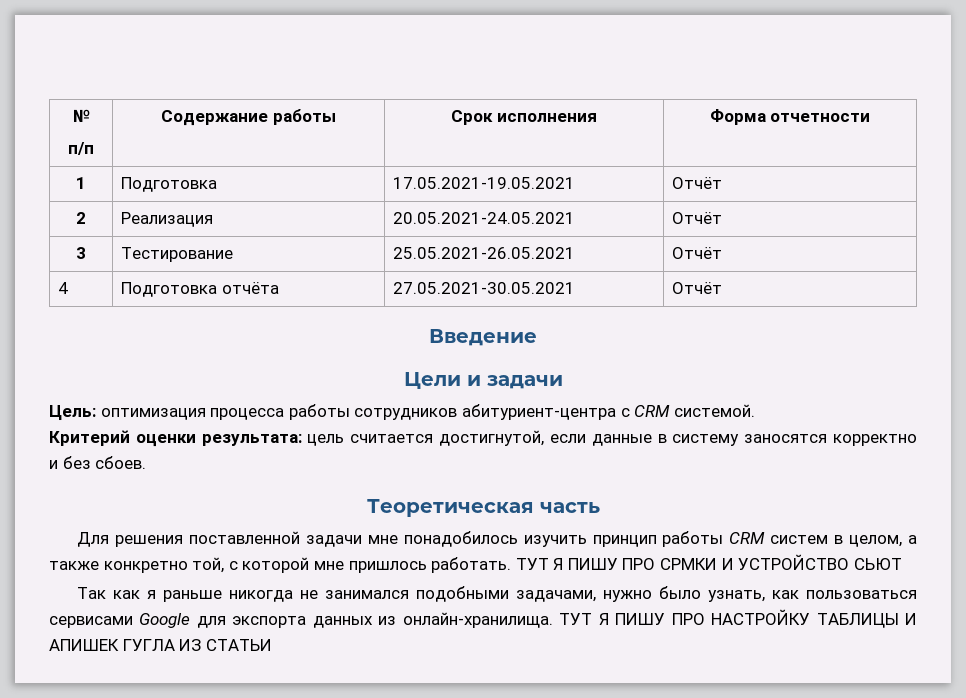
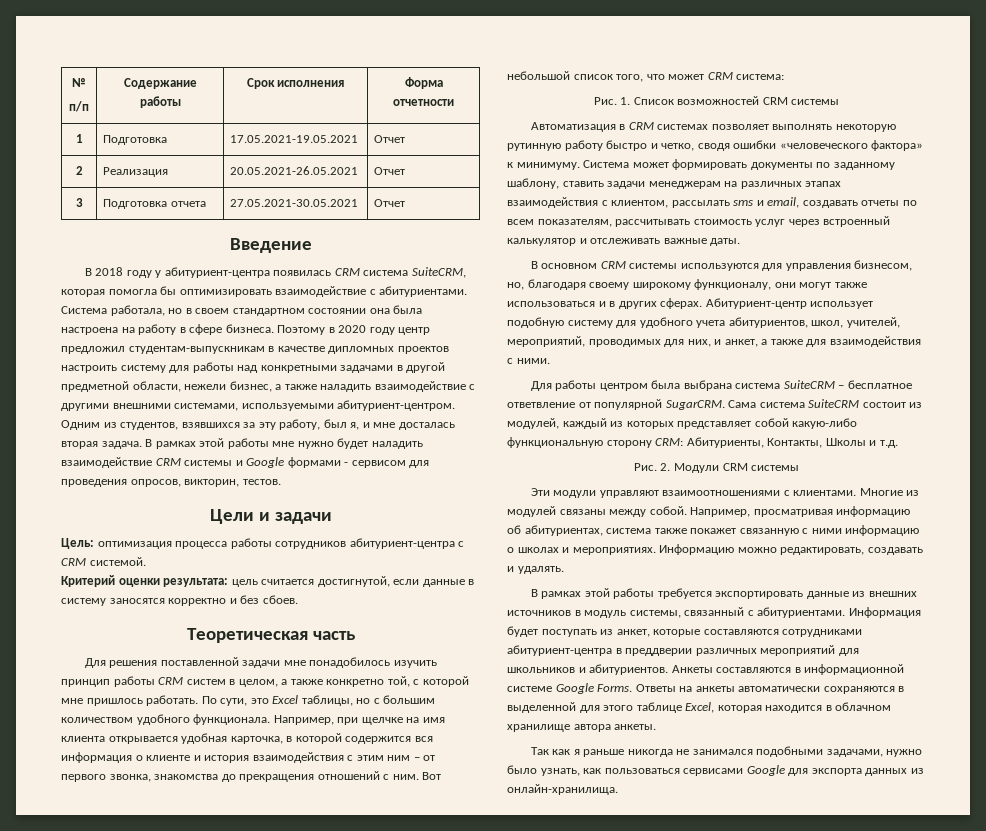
- 1 | Подготовка | 17.05.2021-19.05.2021 | Отчёт
+ 1 | Подготовка | 17.05.2021-19.05.2021 | Отчет
- 2 | Реализация | 20.05.2021-24.05.2021 | Отчёт
+ 2 | Реализация | 20.05.2021-26.05.2021 | Отчет
- 3 | Тестирование | 25.05.2021-26.05.2021 | Отчёт
- 4 | Подготовка отчёта | 27.05.2021-30.05.2021 | Отчёт
+ 3 | Подготовка отчета | 27.05.2021-30.05.2021 | Отчет
+ В 2018 году у абитуриент-центра появилась CRM система SuiteCRM, которая помогла бы оптимизировать взаимодействие с абитуриентами. Система работала, но в своем стандартном состоянии она была настроена на работу в сфере бизнеса. Поэтому в 2020 году центр предложил студентам-выпускникам в качестве дипломных проектов настроить систему для работы над конкретными задачами в другой предметной области, нежели бизнес, а также наладить взаимодействие с другими внешними системами, используемыми абитуриент-центром. Одним из студентов, взявшихся за эту работу, был я, и мне досталась вторая задача. В рамках этой работы мне нужно будет наладить взаимодействие CRM системы и Google формами - сервисом для проведения опросов, викторин, тестов.
- ТУТ Я ПИШУ ПРО СРМКИ И УСТРОЙСТВО СЬЮТ
+ По сути, это Excel таблицы, но с большим количеством удобного функционала. Например, при щелчке на имя клиента открывается удобная карточка, в которой содержится вся информация о клиенте и история взаимодействия с этим ним – от первого звонка, знакомства до прекращения отношений с ним. Вот небольшой список того, что может CRM система:
+ Рис. 1. Список возможностей CRM системы
+ Автоматизация в CRM системах позволяет выполнять некоторую рутинную работу быстро и четко, сводя ошибки «человеческого фактора» к минимуму. Система может формировать документы по заданному шаблону, ставить задачи менеджерам на различных этапах взаимодействия с клиентом, рассылать sms и email, создавать отчеты по всем показателям, рассчитывать стоимость услуг через встроенный калькулятор и отслеживать важные даты.
+ В основном CRM системы используются для управления бизнесом, но, благодаря своему широкому функционалу, они могут также использоваться и в других сферах. Абитуриент-центр использует подобную систему для удобного учета абитуриентов, школ, учителей, мероприятий, проводимых для них, и анкет, а также для взаимодействия с ними.
+ Для работы центром была выбрана система SuiteCRM – бесплатное ответвление от популярной SugarCRM. Сама система SuiteCRM состоит из модулей, каждый из которых представляет собой какую-либо функциональную сторону CRM: Абитуриенты, Контакты, Школы и т.д.
+ Рис. 2. Модули CRM системы
+ Эти модули управляют взаимоотношениями с клиентами. Многие из модулей связаны между собой. Например, просматривая информацию об абитуриентах, система также покажет связанную с ними информацию о школах и мероприятиях. Информацию можно редактировать, создавать и удалять.
+ В рамках этой работы требуется экспортировать данные из внешних источников в модуль системы, связанный с абитуриентами. Информация будет поступать из анкет, которые составляются сотрудниками абитуриент-центра в преддверии различных мероприятий для школьников и абитуриентов. Анкеты составляются в информационной системе Google Forms. Ответы на анкеты автоматически сохраняются в выделенной для этого таблице Excel, которая находится в облачном хранилище автора анкеты.
- ТУТ Я ПИШУ ПРО НАСТРОЙКУ ТАБЛИЦЫ И АПИШЕК ГУГЛА ИЗ СТАТЬИ

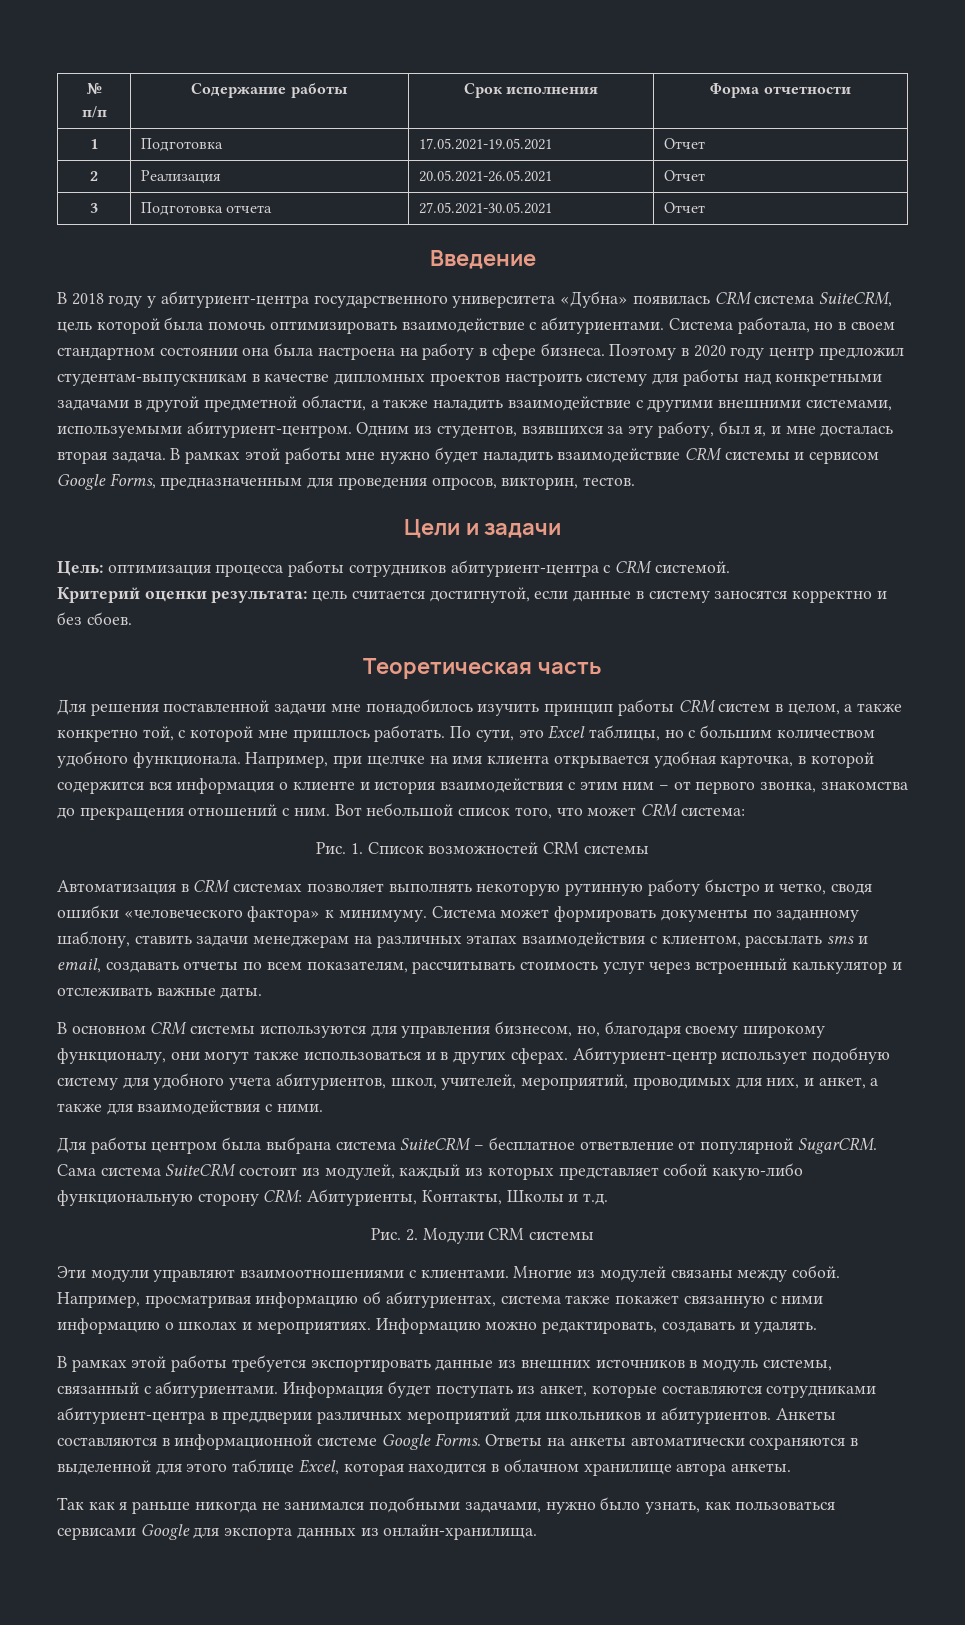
- В 2018 году у абитуриент-центра появилась CRM система SuiteCRM, которая помогла бы оптимизировать взаимодействие с абитуриентами.
+ В 2018 году у абитуриент-центра государственного университета «Дубна» появилась CRM система SuiteCRM, цель которой была помочь оптимизировать взаимодействие с абитуриентами.
- Поэтому в 2020 году центр предложил студентам-выпускникам в качестве дипломных проектов настроить систему для работы над конкретными задачами в другой предметной области, нежели бизнес, а также наладить взаимодействие с другими внешними системами, используемыми абитуриент-центром.
+ Поэтому в 2020 году центр предложил студентам-выпускникам в качестве дипломных проектов настроить систему для работы над конкретными задачами в другой предметной области, а также наладить взаимодействие с другими внешними системами, используемыми абитуриент-центром.
- В рамках этой работы мне нужно будет наладить взаимодействие CRM системы и Google формами - сервисом для проведения опросов, викторин, тестов.
+ В рамках этой работы мне нужно будет наладить взаимодействие CRM системы и сервисом Google Forms, предназначенным для проведения опросов, викторин, тестов.

